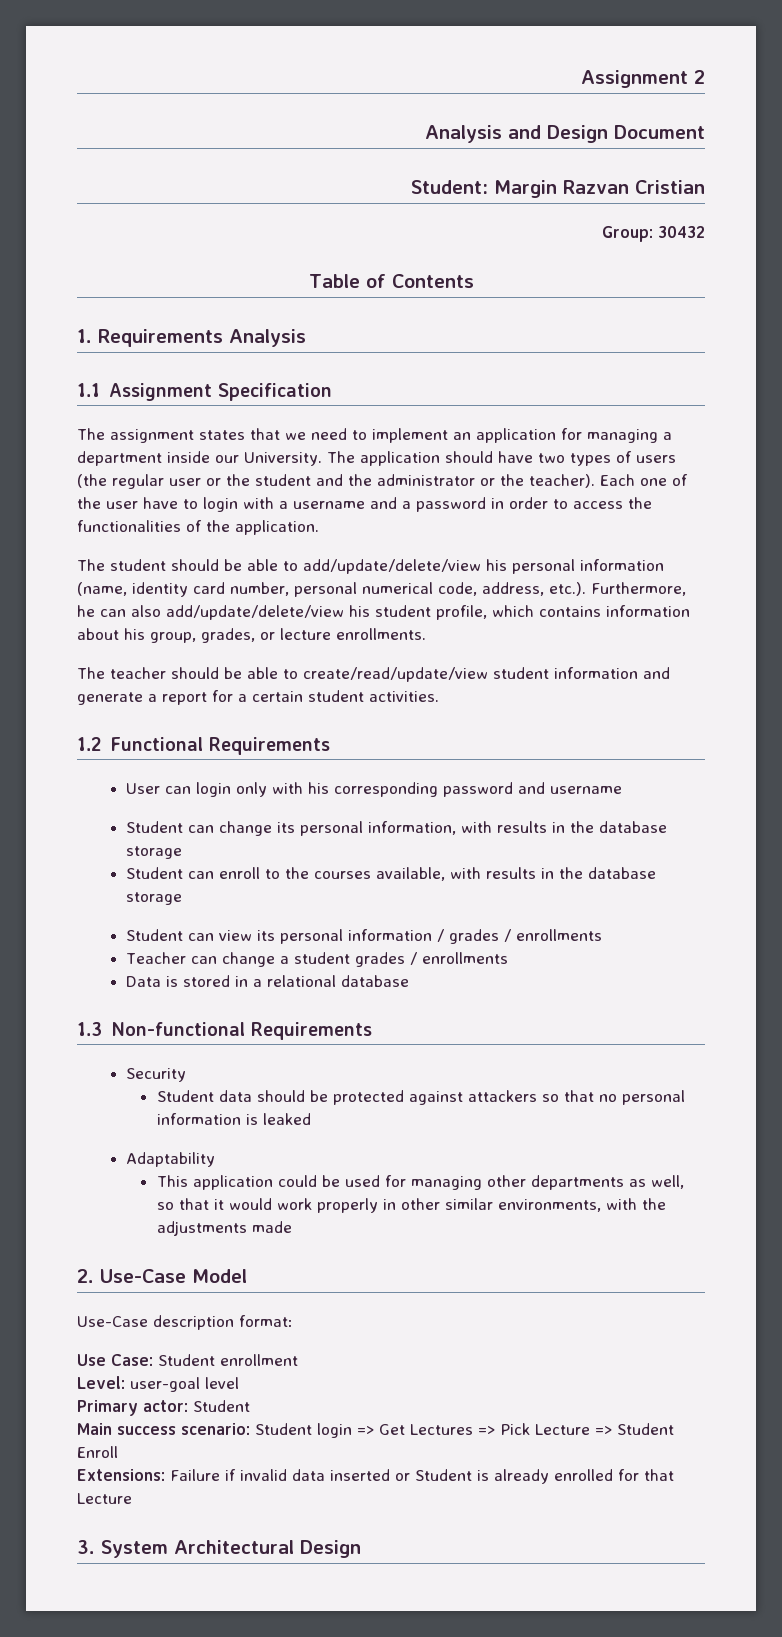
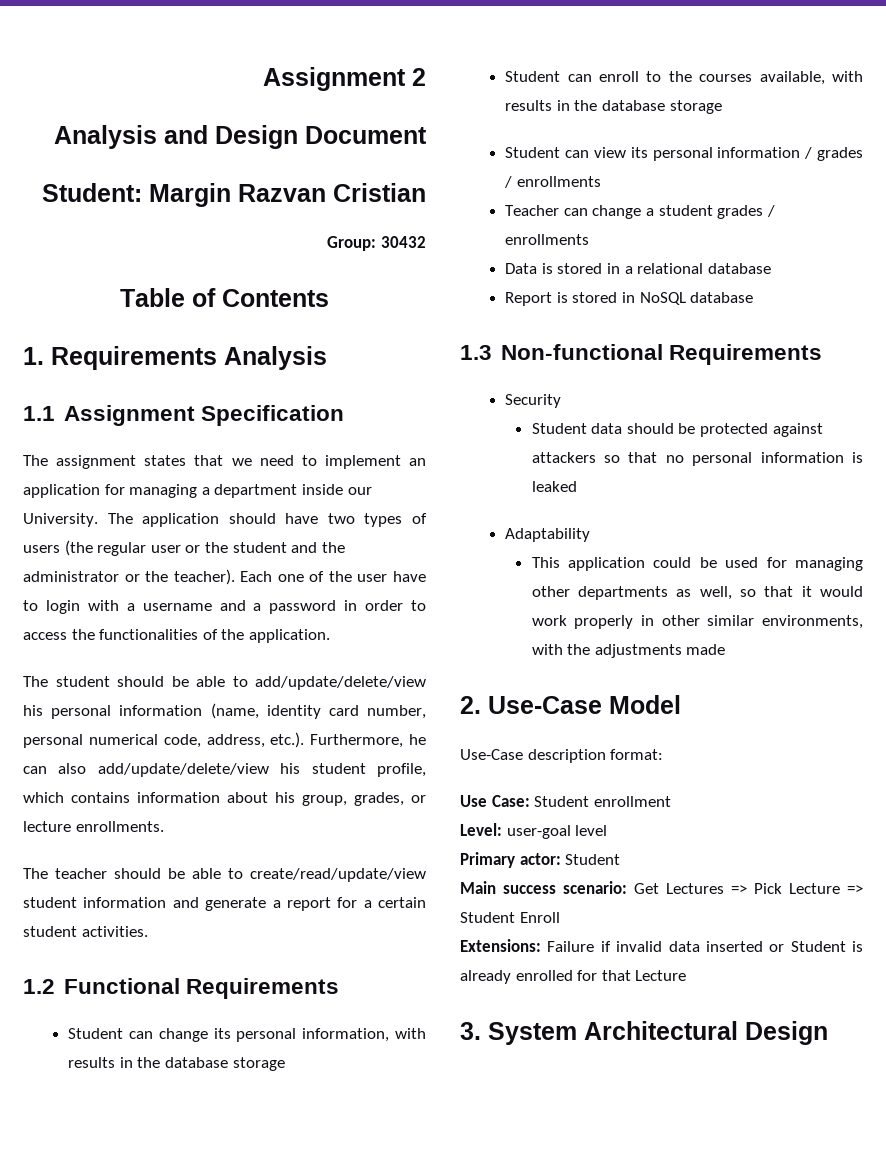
- User can login only with his corresponding password and username
+ Report is stored in NoSQL database
- Main success scenario: Student login => Get Lectures => Pick Lecture => Student Enroll
+ Main success scenario: Get Lectures => Pick Lecture => Student Enroll

